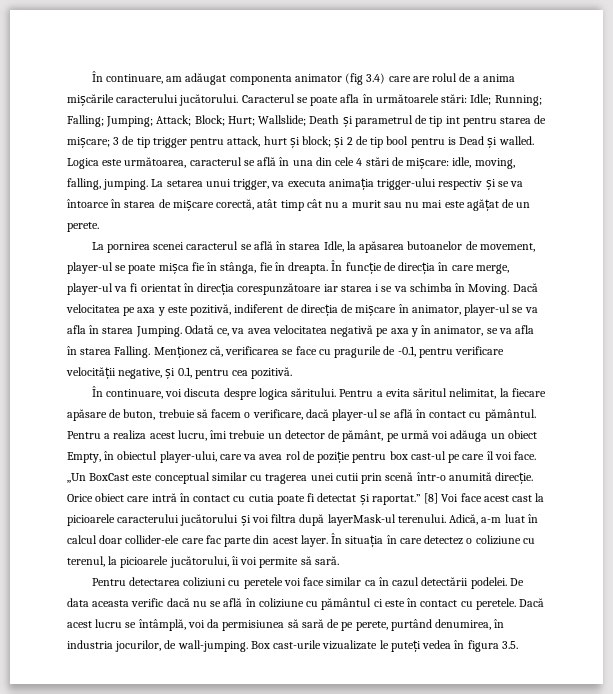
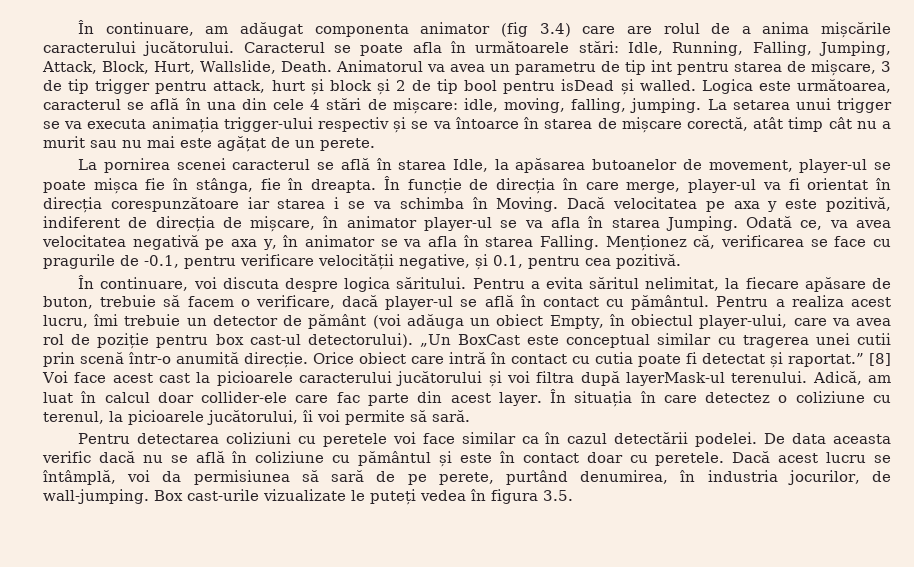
- Caracterul se poate afla în următoarele stări: Idle; Running; Falling; Jumping; Attack; Block; Hurt; Wallslide; Death și parametrul de tip int pentru starea de mișcare; 3 de tip trigger pentru attack, hurt și block; și 2 de tip bool pentru is Dead și walled.
+ Caracterul se poate afla în următoarele stări: Idle, Running, Falling, Jumping, Attack, Block, Hurt, Wallslide, Death. Animatorul va avea un parametru de tip int pentru starea de mișcare, 3 de tip trigger pentru attack, hurt și block și 2 de tip bool pentru isDead și walled.
- La setarea unui trigger, va executa animația trigger-ului respectiv și se va întoarce în starea de mișcare corectă, atât timp cât nu a murit sau nu mai este agățat de un perete.
+ La setarea unui trigger se va executa animația trigger-ului respectiv și se va întoarce în starea de mișcare corectă, atât timp cât nu a murit sau nu mai este agățat de un perete.
- Dacă velocitatea pe axa y este pozitivă, indiferent de direcția de mișcare în animator, player-ul se va afla în starea Jumping.
+ Dacă velocitatea pe axa y este pozitivă, indiferent de direcția de mișcare, în animator player-ul se va afla în starea Jumping.
- Odată ce, va avea velocitatea negativă pe axa y în animator, se va afla în starea Falling.
+ Odată ce, va avea velocitatea negativă pe axa y, în animator se va afla în starea Falling.
- Pentru a realiza acest lucru, îmi trebuie un detector de pământ, pe urmă voi adăuga un obiect Empty, în obiectul player-ului, care va avea rol de poziție pentru box cast-ul pe care îl voi face.
+ Pentru a realiza acest lucru, îmi trebuie un detector de pământ (voi adăuga un obiect Empty, în obiectul player-ului, care va avea rol de poziție pentru box cast-ul detectorului).
- Adică, a-m luat în calcul doar collider-ele care fac parte din acest layer.
+ Adică, am luat în calcul doar collider-ele care fac parte din acest layer.
- De data aceasta verific dacă nu se află în coliziune cu pământul ci este în contact cu peretele.
+ De data aceasta verific dacă nu se află în coliziune cu pământul și este în contact doar cu peretele.

